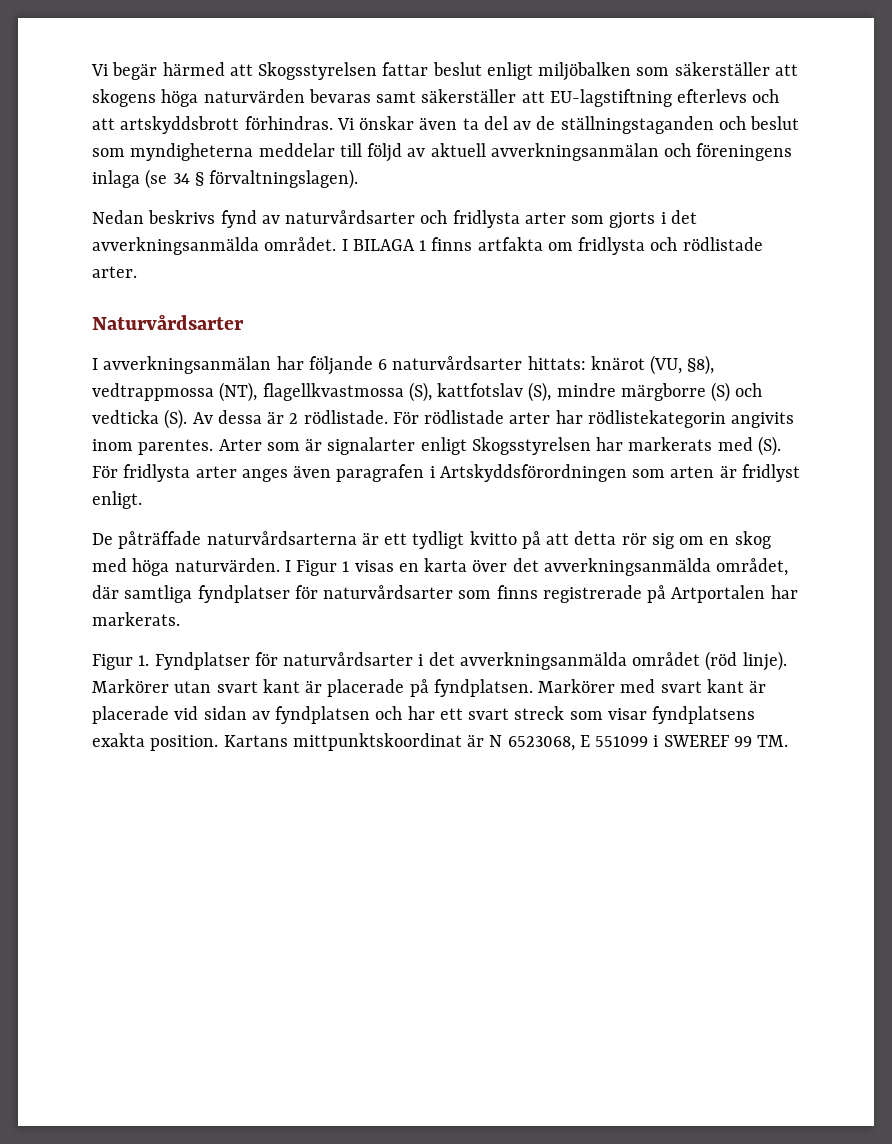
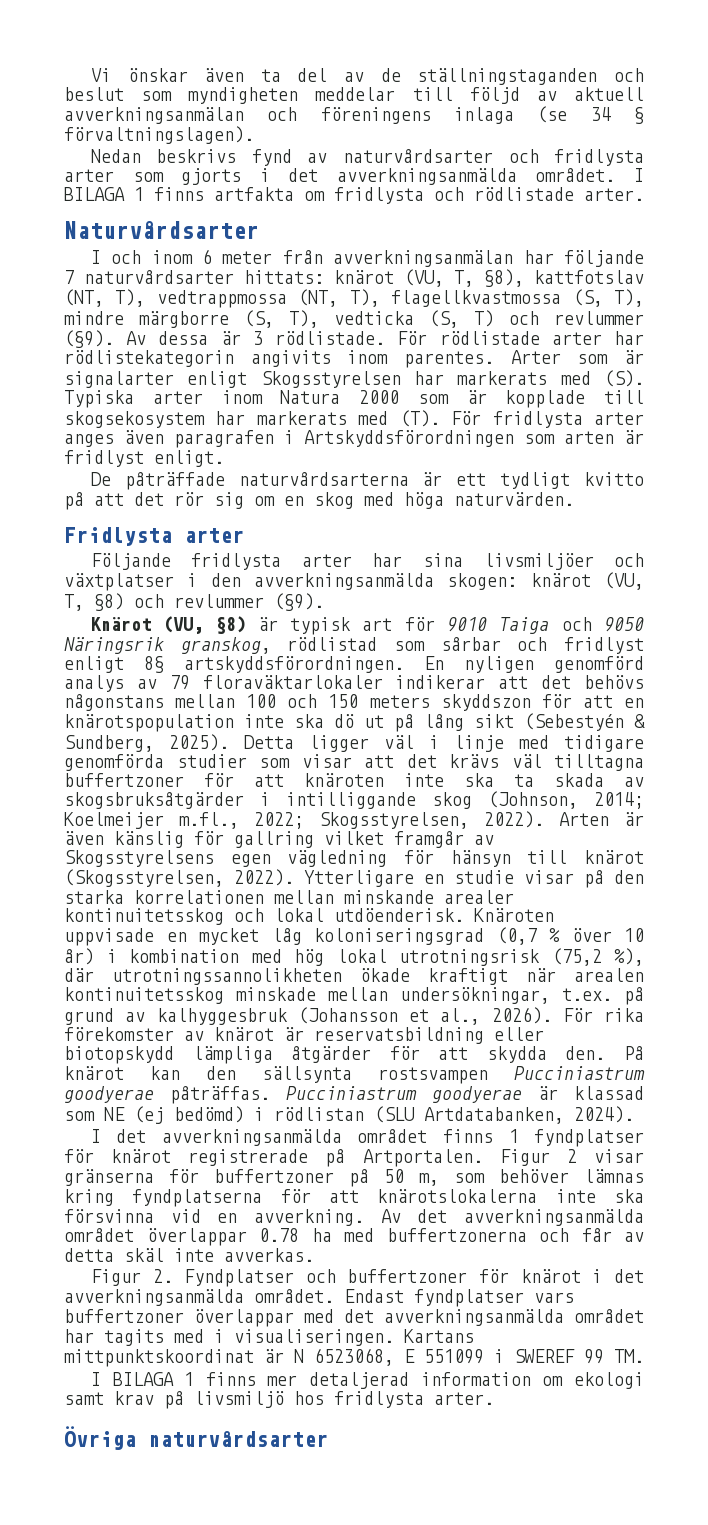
- Vi begär härmed att Skogsstyrelsen fattar beslut enligt miljöbalken som säkerställer att skogens höga naturvärden bevaras samt säkerställer att EU-lagstiftning efterlevs och att artskyddsbrott förhindras. Vi önskar även ta del av de ställningstaganden och beslut som myndigheterna meddelar till följd av aktuell avverkningsanmälan och föreningens inlaga (se 34 § förvaltningslagen).
+ Vi önskar även ta del av de ställningstaganden och beslut som myndigheten meddelar till följd av aktuell avverkningsanmälan och föreningens inlaga (se 34 § förvaltningslagen).
- I avverkningsanmälan har följande 6 naturvårdsarter hittats: knärot (VU, §8), vedtrappmossa (NT), flagellkvastmossa (S), kattfotslav (S), mindre märgborre (S) och vedticka (S). Av dessa är 2 rödlistade.
+ I och inom 6 meter från avverkningsanmälan har följande 7 naturvårdsarter hittats: knärot (VU, T, §8), kattfotslav (NT, T), vedtrappmossa (NT, T), flagellkvastmossa (S, T), mindre märgborre (S, T), vedticka (S, T) och revlummer (§9). Av dessa är 3 rödlistade.
- Arter som är signalarter enligt Skogsstyrelsen har markerats med (S). För fridlysta arter anges även paragrafen i Artskyddsförordningen som arten är fridlyst enligt.
+ Arter som är signalarter enligt Skogsstyrelsen har markerats med (S). Typiska arter inom Natura 2000 som är kopplade till skogsekosystem har markerats med (T). För fridlysta arter anges även paragrafen i Artskyddsförordningen som arten är fridlyst enligt.
- De påträffade naturvårdsarterna är ett tydligt kvitto på att detta rör sig om en skog med höga naturvärden. I Figur 1 visas en karta över det avverkningsanmälda området, där samtliga fyndplatser för naturvårdsarter som finns registrerade på Artportalen har markerats.
- Figur 1. Fyndplatser för naturvårdsarter i det avverkningsanmälda området (röd linje). Markörer utan svart kant är placerade på fyndplatsen. Markörer med svart kant är placerade vid sidan av fyndplatsen och har ett svart streck som visar fyndplatsens exakta position.
+ De påträffade naturvårdsarterna är ett tydligt kvitto på att det rör sig om en skog med höga naturvärden.
+ Fridlysta arter
+ Följande fridlysta arter har sina livsmiljöer och växtplatser i den avverkningsanmälda skogen: knärot (VU, T, §8) och revlummer (§9).
+ Knärot (VU, §8) är typisk art för 9010 Taiga och 9050 Näringsrik granskog, rödlistad som sårbar och fridlyst enligt 8§ artskyddsförordningen. En nyligen genomförd analys av 79 floraväktarlokaler indikerar att det behövs någonstans mellan 100 och 150 meters skyddszon för att en knärotspopulation inte ska dö ut på lång sikt (Sebestyén & Sundberg, 2025). Detta ligger väl i linje med tidigare genomförda studier som visar att det krävs väl tilltagna buffertzoner för att knäroten inte ska ta skada av skogsbruksåtgärder i intilliggande skog (Johnson, 2014; Koelmeijer m.fl., 2022; Skogsstyrelsen, 2022). Arten är även känslig för gallring vilket framgår av Skogsstyrelsens egen vägledning för hänsyn till knärot (Skogsstyrelsen, 2022). Ytterligare en studie visar på den starka korrelationen mellan minskande arealer kontinuitetsskog och lokal utdöenderisk. Knäroten uppvisade en mycket låg koloniseringsgrad (0,7 % över 10 år) i kombination med hög lokal utrotningsrisk (75,2 %), där utrotningssannolikheten ökade kraftigt när arealen kontinuitetsskog minskade mellan undersökningar, t.ex. på grund av kalhyggesbruk (Johansson et al., 2026). För rika förekomster av knärot är reservatsbildning eller biotopskydd lämpliga åtgärder för att skydda den. På knärot kan den sällsynta rostsvampen Pucciniastrum goodyerae påträffas. Pucciniastrum goodyerae är klassad som NE (ej bedömd) i rödlistan (SLU Artdatabanken, 2024).
+ I det avverkningsanmälda området finns 1 fyndplatser för knärot registrerade på Artportalen. Figur 2 visar gränserna för buffertzoner på 50 m, som behöver lämnas kring fyndplatserna för att knärotslokalerna inte ska försvinna vid en avverkning. Av det avverkningsanmälda området överlappar 0.78 ha med buffertzonerna och får av detta skäl inte avverkas.
+ Figur 2. Fyndplatser och buffertzoner för knärot i det avverkningsanmälda området. Endast fyndplatser vars buffertzoner överlappar med det avverkningsanmälda området har tagits med i visualiseringen.
+ I BILAGA 1 finns mer detaljerad information om ekologi samt krav på livsmiljö hos fridlysta arter.
+ Övriga naturvårdsarter

